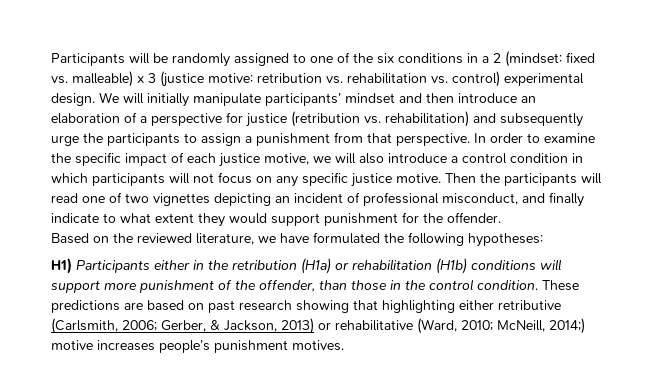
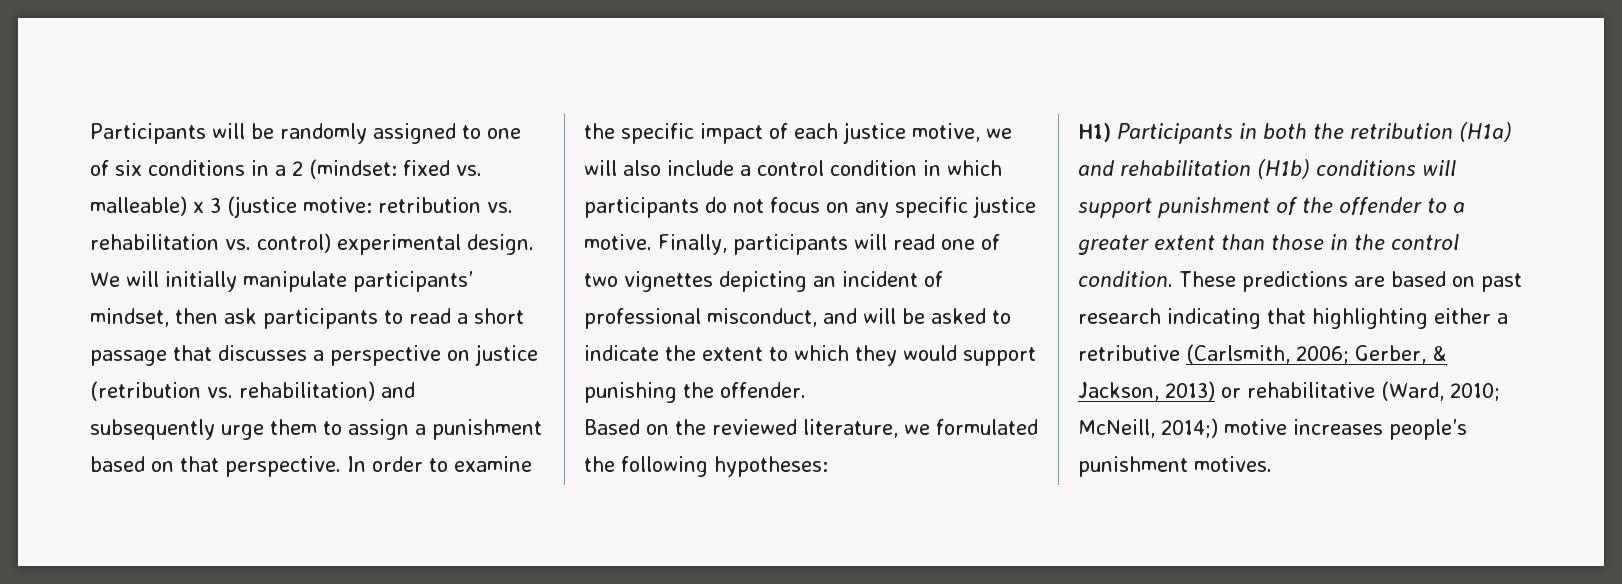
- Participants will be randomly assigned to one of the six conditions in a 2 (mindset: fixed vs. malleable) x 3 (justice motive: retribution vs. rehabilitation vs. control) experimental design.
+ Participants will be randomly assigned to one of six conditions in a 2 (mindset: fixed vs. malleable) x 3 (justice motive: retribution vs. rehabilitation vs. control) experimental design.
- We will initially manipulate participants’ mindset and then introduce an elaboration of a perspective for justice (retribution vs. rehabilitation) and subsequently urge the participants to assign a punishment from that perspective.
+ We will initially manipulate participants’ mindset, then ask participants to read a short passage that discusses a perspective on justice (retribution vs. rehabilitation) and subsequently urge them to assign a punishment based on that perspective.
- In order to examine the specific impact of each justice motive, we will also introduce a control condition in which participants will not focus on any specific justice motive.
+ In order to examine the specific impact of each justice motive, we will also include a control condition in which participants do not focus on any specific justice motive.
- Then the participants will read one of two vignettes depicting an incident of professional misconduct, and finally indicate to what extent they would support punishment for the offender.
+ Finally, participants will read one of two vignettes depicting an incident of professional misconduct, and will be asked to indicate the extent to which they would support punishing the offender.
- Based on the reviewed literature, we have formulated the following hypotheses:
+ Based on the reviewed literature, we formulated the following hypotheses:
- H1) Participants either in the retribution (H1a) or rehabilitation (H1b) conditions will support more punishment of the offender, than those in the control condition.
+ H1) Participants in both the retribution (H1a) and rehabilitation (H1b) conditions will support punishment of the offender to a greater extent than those in the control condition.
- These predictions are based on past research showing that highlighting either retributive (Carlsmith, 2006; Gerber, & Jackson, 2013) or rehabilitative (Ward, 2010; McNeill, 2014;) motive increases people’s punishment motives.
+ These predictions are based on past research indicating that highlighting either a retributive (Carlsmith, 2006; Gerber, & Jackson, 2013) or rehabilitative (Ward, 2010; McNeill, 2014;) motive increases people’s punishment motives.

